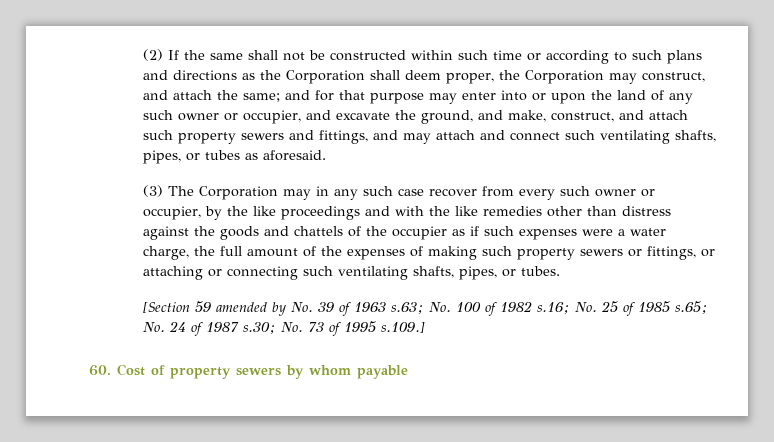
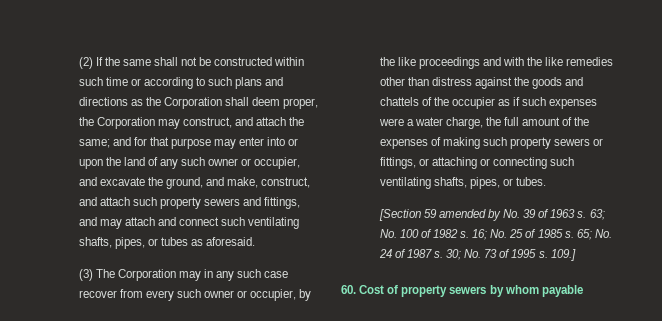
- [Section 59 amended by No. 39 of 1963 s.63; No. 100 of 1982 s.16; No. 25 of 1985 s.65; No. 24 of 1987 s.30; No. 73 of 1995 s.109.]
+ [Section 59 amended by No. 39 of 1963 s. 63; No. 100 of 1982 s. 16; No. 25 of 1985 s. 65; No. 24 of 1987 s. 30; No. 73 of 1995 s. 109.]

